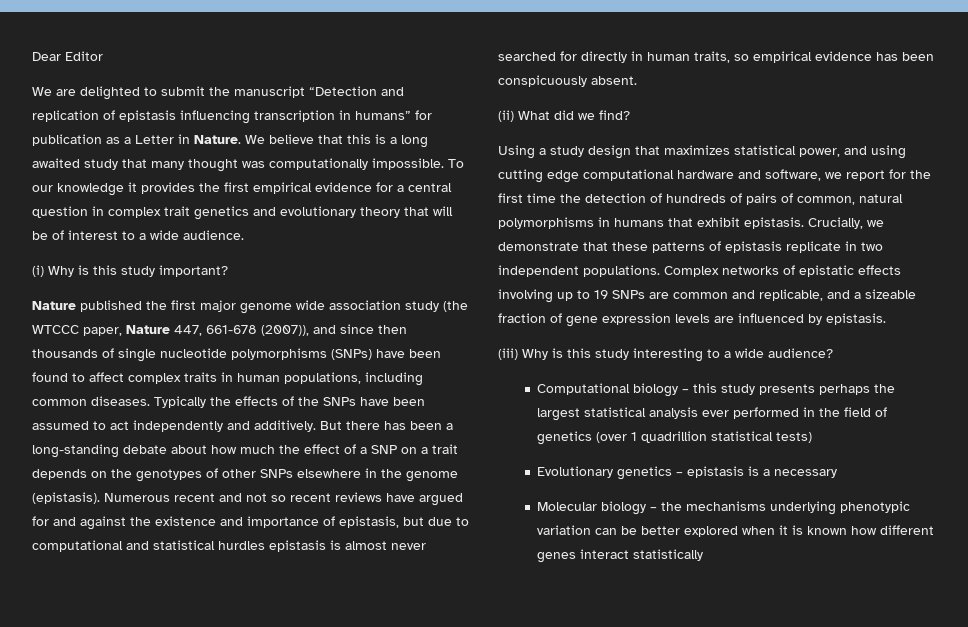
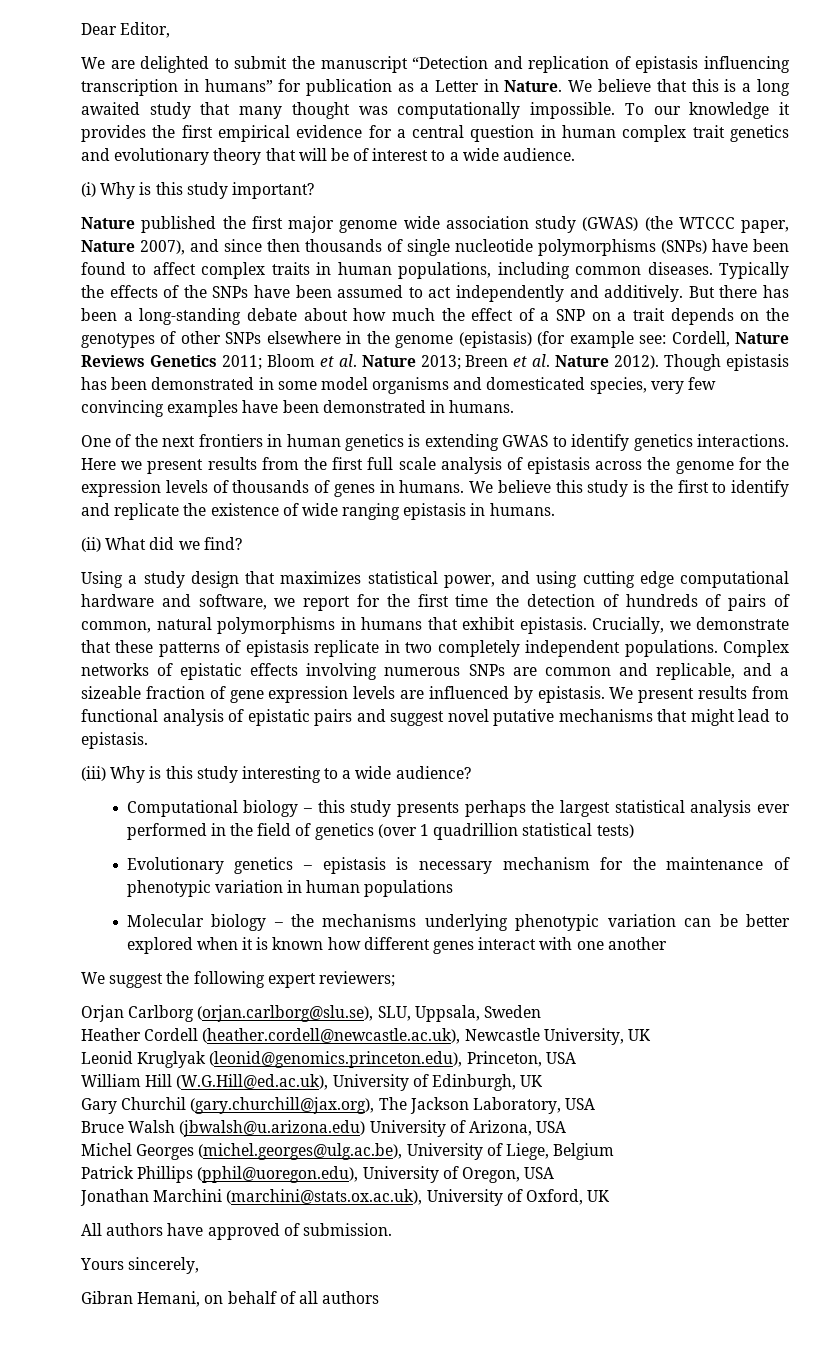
- Dear Editor
+ Dear Editor,
- To our knowledge it provides the first empirical evidence for a central question in complex trait genetics and evolutionary theory that will be of interest to a wide audience.
+ To our knowledge it provides the first empirical evidence for a central question in human complex trait genetics and evolutionary theory that will be of interest to a wide audience.
- Nature published the first major genome wide association study (the WTCCC paper, Nature 447, 661-678 (2007)), and since then thousands of single nucleotide polymorphisms (SNPs) have been found to affect complex traits in human populations, including common diseases.
+ Nature published the first major genome wide association study (GWAS) (the WTCCC paper, Nature 2007), and since then thousands of single nucleotide polymorphisms (SNPs) have been found to affect complex traits in human populations, including common diseases.
- But there has been a long-standing debate about how much the effect of a SNP on a trait depends on the genotypes of other SNPs elsewhere in the genome (epistasis). Numerous recent and not so recent reviews have argued for and against the existence and importance of epistasis, but due to computational and statistical hurdles epistasis is almost never searched for directly in human traits, so empirical evidence has been conspicuously absent.
+ But there has been a long-standing debate about how much the effect of a SNP on a trait depends on the genotypes of other SNPs elsewhere in the genome (epistasis) (for example see: Cordell, Nature Reviews Genetics 2011; Bloom et al. Nature 2013; Breen et al. Nature 2012). Though epistasis has been demonstrated in some model organisms and domesticated species, very few convincing examples have been demonstrated in humans.
+ One of the next frontiers in human genetics is extending GWAS to identify genetics interactions. Here we present results from the first full scale analysis of epistasis across the genome for the expression levels of thousands of genes in humans. We believe this study is the first to identify and replicate the existence of wide ranging epistasis in humans.
- Crucially, we demonstrate that these patterns of epistasis replicate in two independent populations.
+ Crucially, we demonstrate that these patterns of epistasis replicate in two completely independent populations.
- Complex networks of epistatic effects involving up to 19 SNPs are common and replicable, and a sizeable fraction of gene expression levels are influenced by epistasis.
+ Complex networks of epistatic effects involving numerous SNPs are common and replicable, and a sizeable fraction of gene expression levels are influenced by epistasis. We present results from functional analysis of epistatic pairs and suggest novel putative mechanisms that might lead to epistasis.
- Evolutionary genetics – epistasis is a necessary
+ Evolutionary genetics – epistasis is necessary mechanism for the maintenance of phenotypic variation in human populations
- Molecular biology – the mechanisms underlying phenotypic variation can be better explored when it is known how different genes interact statistically
+ Molecular biology – the mechanisms underlying phenotypic variation can be better explored when it is known how different genes interact with one another
+ We suggest the following expert reviewers;
+ Orjan Carlborg (orjan.carlborg@slu.se), SLU, Uppsala, Sweden
+ Heather Cordell (heather.cordell@newcastle.ac.uk), Newcastle University, UK
+ Leonid Kruglyak (leonid@genomics.princeton.edu), Princeton, USA
+ William Hill (W.G.Hill@ed.ac.uk), University of Edinburgh, UK
+ Gary Churchil (gary.churchill@jax.org), The Jackson Laboratory, USA
+ Bruce Walsh (jbwalsh@u.arizona.edu) University of Arizona, USA
+ Michel Georges (michel.georges@ulg.ac.be), University of Liege, Belgium
+ Patrick Phillips (pphil@uoregon.edu), University of Oregon, USA
+ Jonathan Marchini (marchini@stats.ox.ac.uk), University of Oxford, UK
+ All authors have approved of submission.
+ Yours sincerely,
+ Gibran Hemani, on behalf of all authors

